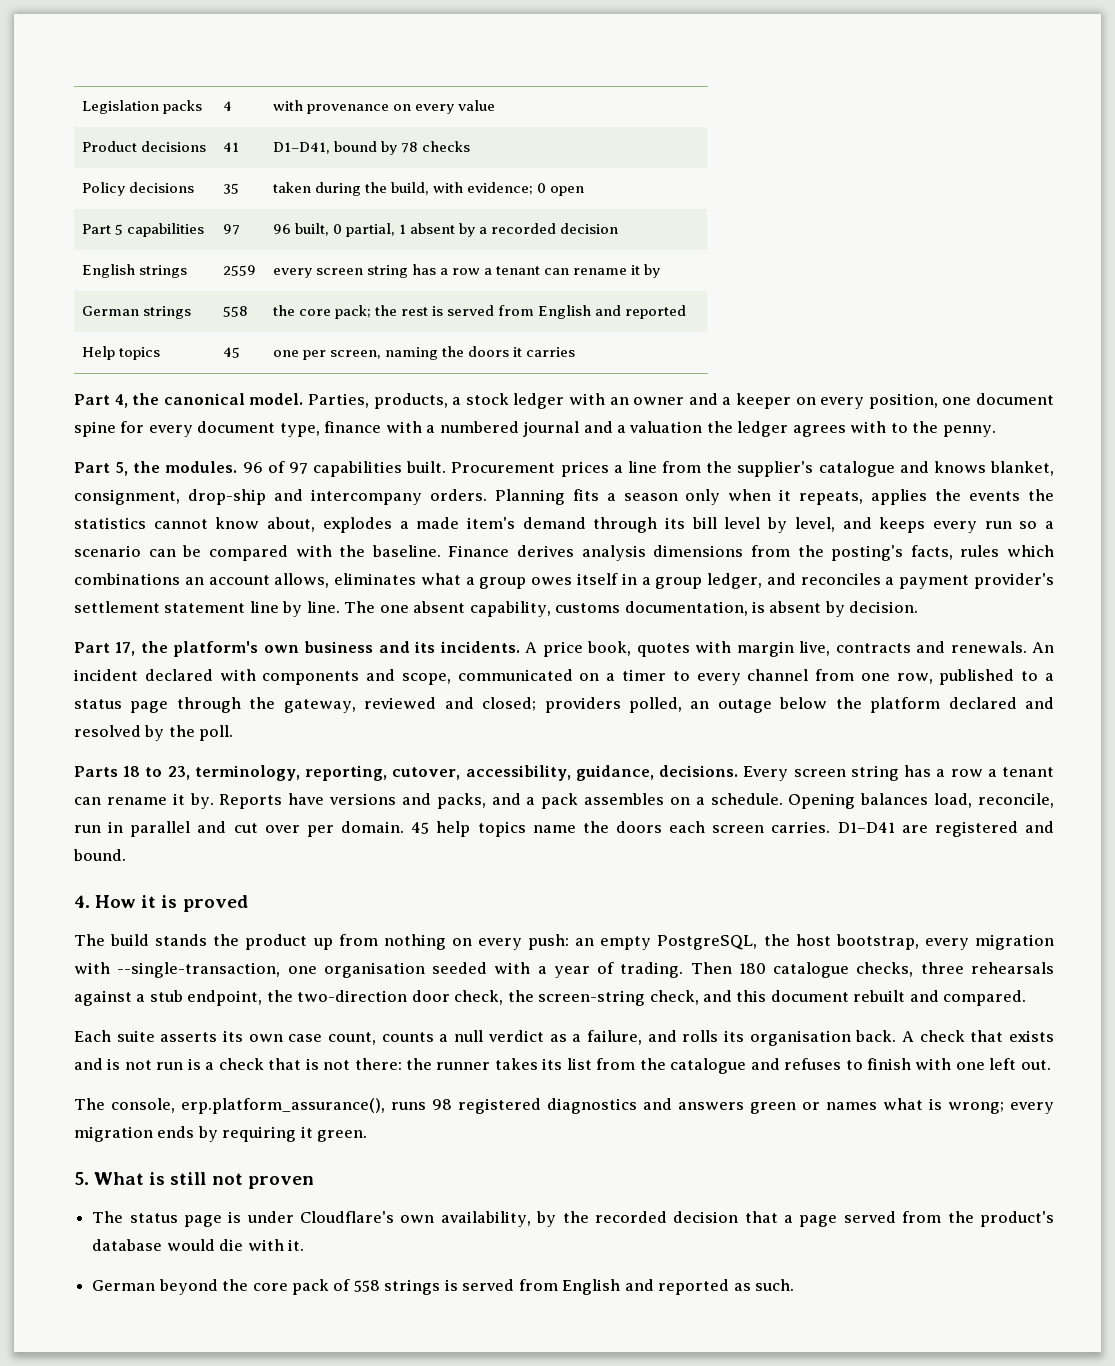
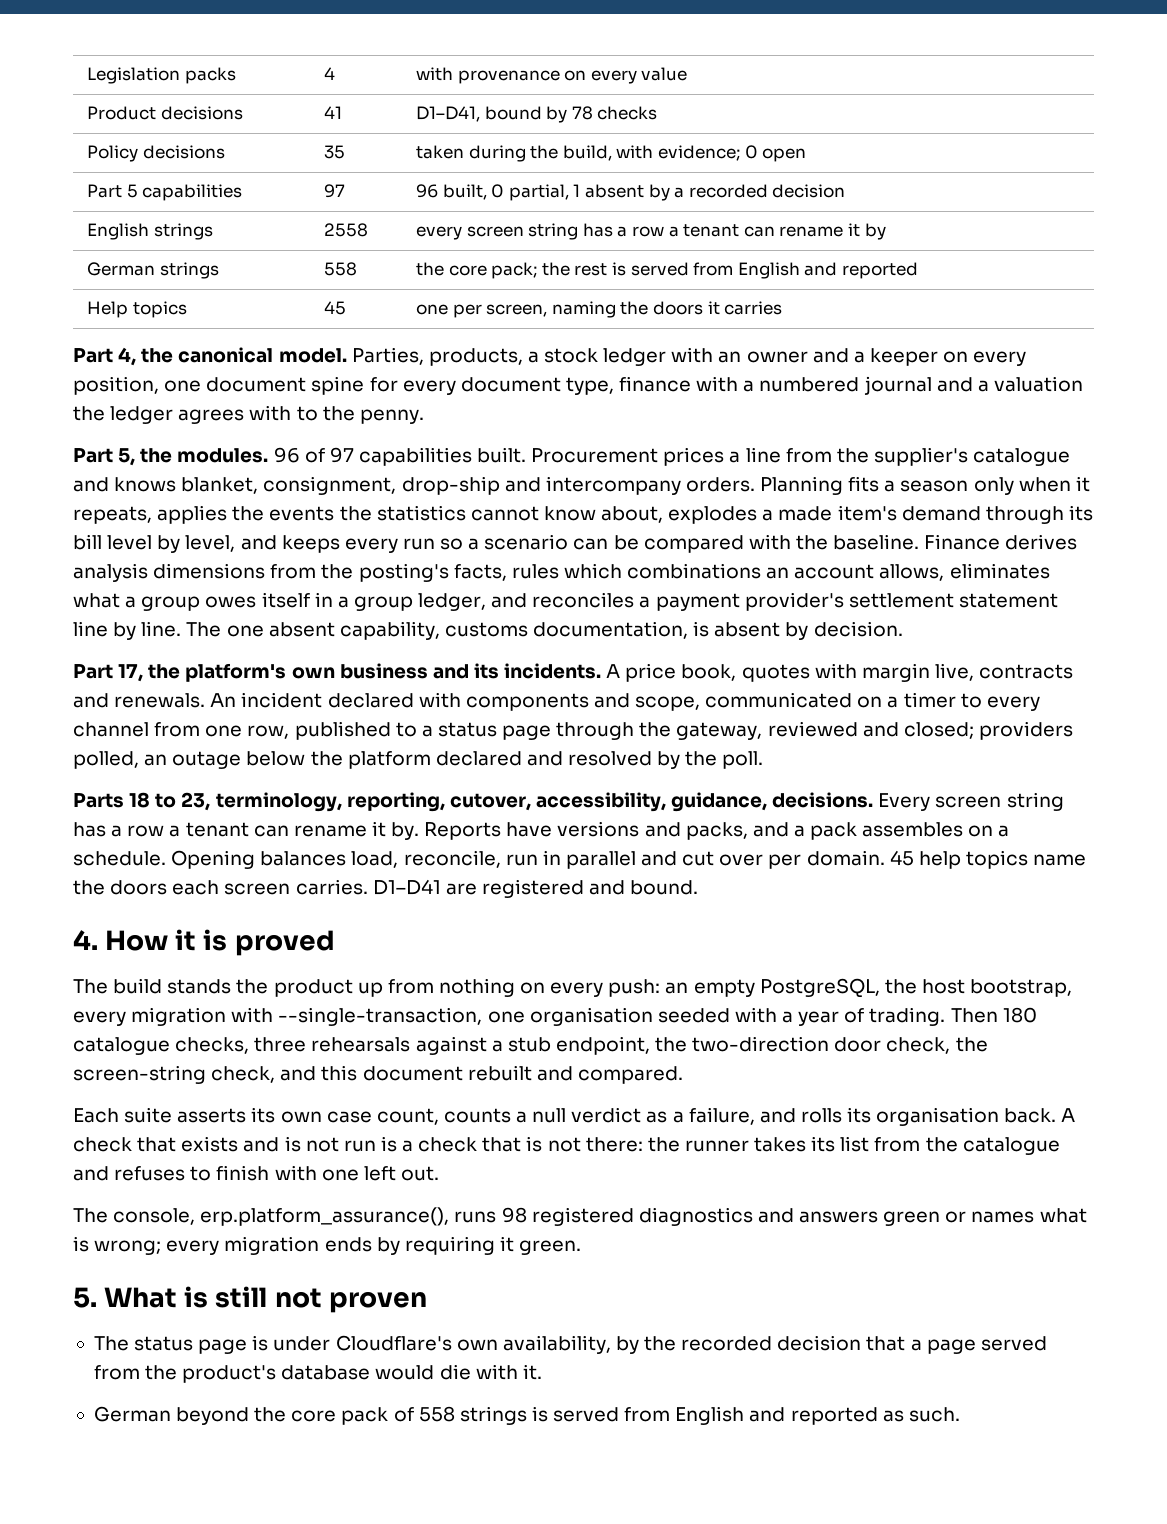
- English strings | 2559 | every screen string has a row a tenant can rename it by
+ English strings | 2558 | every screen string has a row a tenant can rename it by

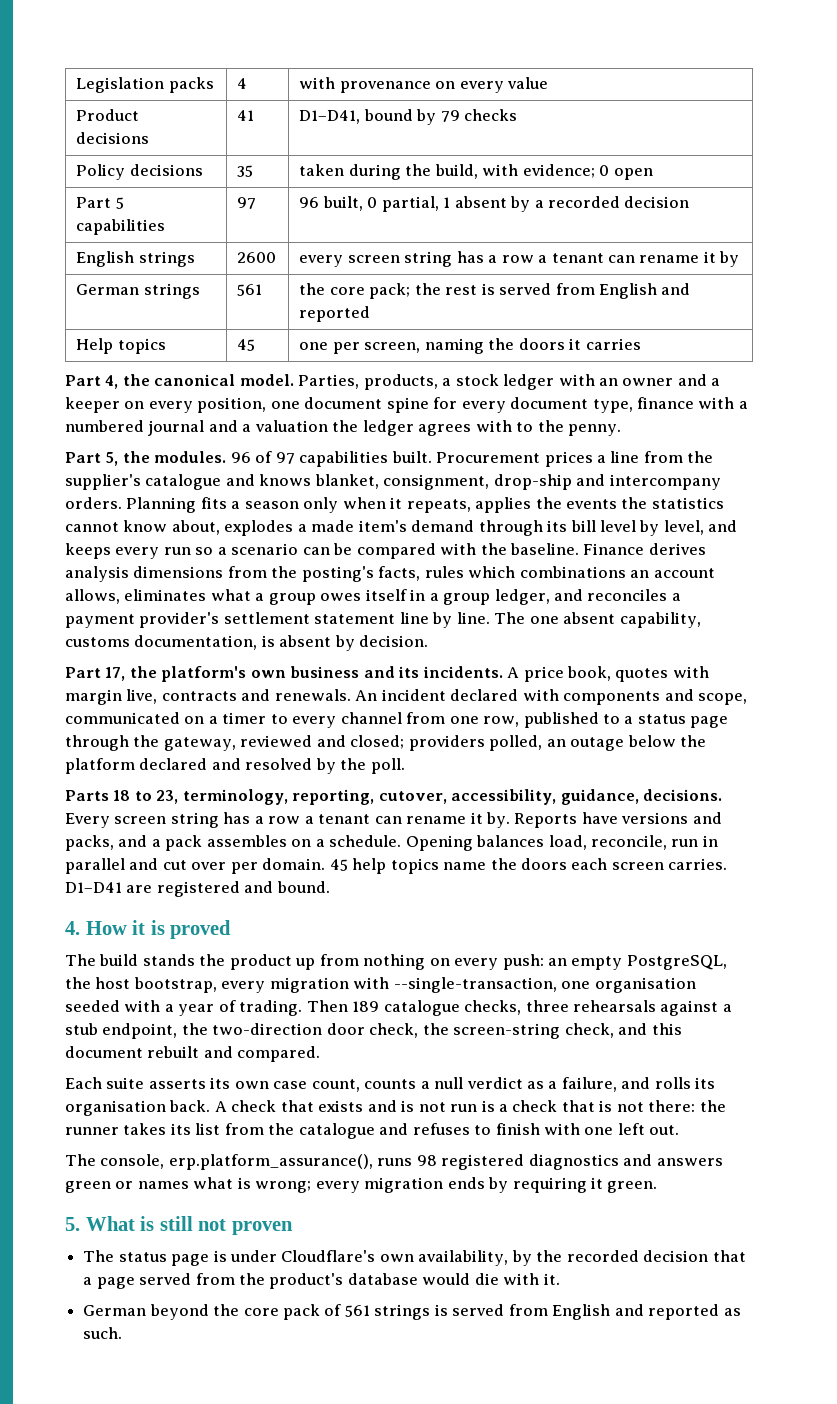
- Product decisions | 41 | D1–D41, bound by 78 checks
+ Product decisions | 41 | D1–D41, bound by 79 checks
- English strings | 2558 | every screen string has a row a tenant can rename it by
+ English strings | 2600 | every screen string has a row a tenant can rename it by
- German strings | 558 | the core pack; the rest is served from English and reported
+ German strings | 561 | the core pack; the rest is served from English and reported
- Then 180 catalogue checks, three rehearsals against a stub endpoint, the two-direction door check, the screen-string check, and this document rebuilt and compared.
+ Then 189 catalogue checks, three rehearsals against a stub endpoint, the two-direction door check, the screen-string check, and this document rebuilt and compared.
- German beyond the core pack of 558 strings is served from English and reported as such.
+ German beyond the core pack of 561 strings is served from English and reported as such.

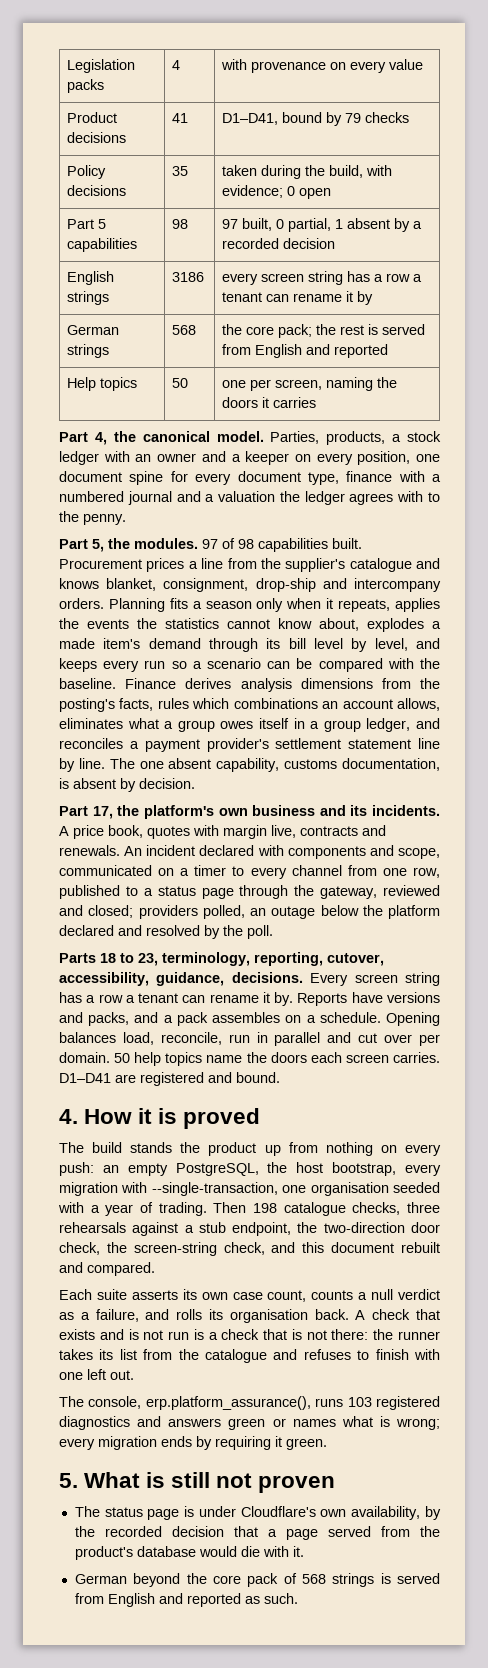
- Part 5 capabilities | 97 | 96 built, 0 partial, 1 absent by a recorded decision
+ Part 5 capabilities | 98 | 97 built, 0 partial, 1 absent by a recorded decision
- English strings | 2600 | every screen string has a row a tenant can rename it by
+ English strings | 3186 | every screen string has a row a tenant can rename it by
- German strings | 561 | the core pack; the rest is served from English and reported
+ German strings | 568 | the core pack; the rest is served from English and reported
- Help topics | 45 | one per screen, naming the doors it carries
+ Help topics | 50 | one per screen, naming the doors it carries
- 96 of 97 capabilities built.
+ 97 of 98 capabilities built.
- 45 help topics name the doors each screen carries.
+ 50 help topics name the doors each screen carries.
- Then 189 catalogue checks, three rehearsals against a stub endpoint, the two-direction door check, the screen-string check, and this document rebuilt and compared.
+ Then 198 catalogue checks, three rehearsals against a stub endpoint, the two-direction door check, the screen-string check, and this document rebuilt and compared.
- The console, erp.platform_assurance(), runs 98 registered diagnostics and answers green or names what is wrong; every migration ends by requiring it green.
+ The console, erp.platform_assurance(), runs 103 registered diagnostics and answers green or names what is wrong; every migration ends by requiring it green.
- German beyond the core pack of 561 strings is served from English and reported as such.
+ German beyond the core pack of 568 strings is served from English and reported as such.

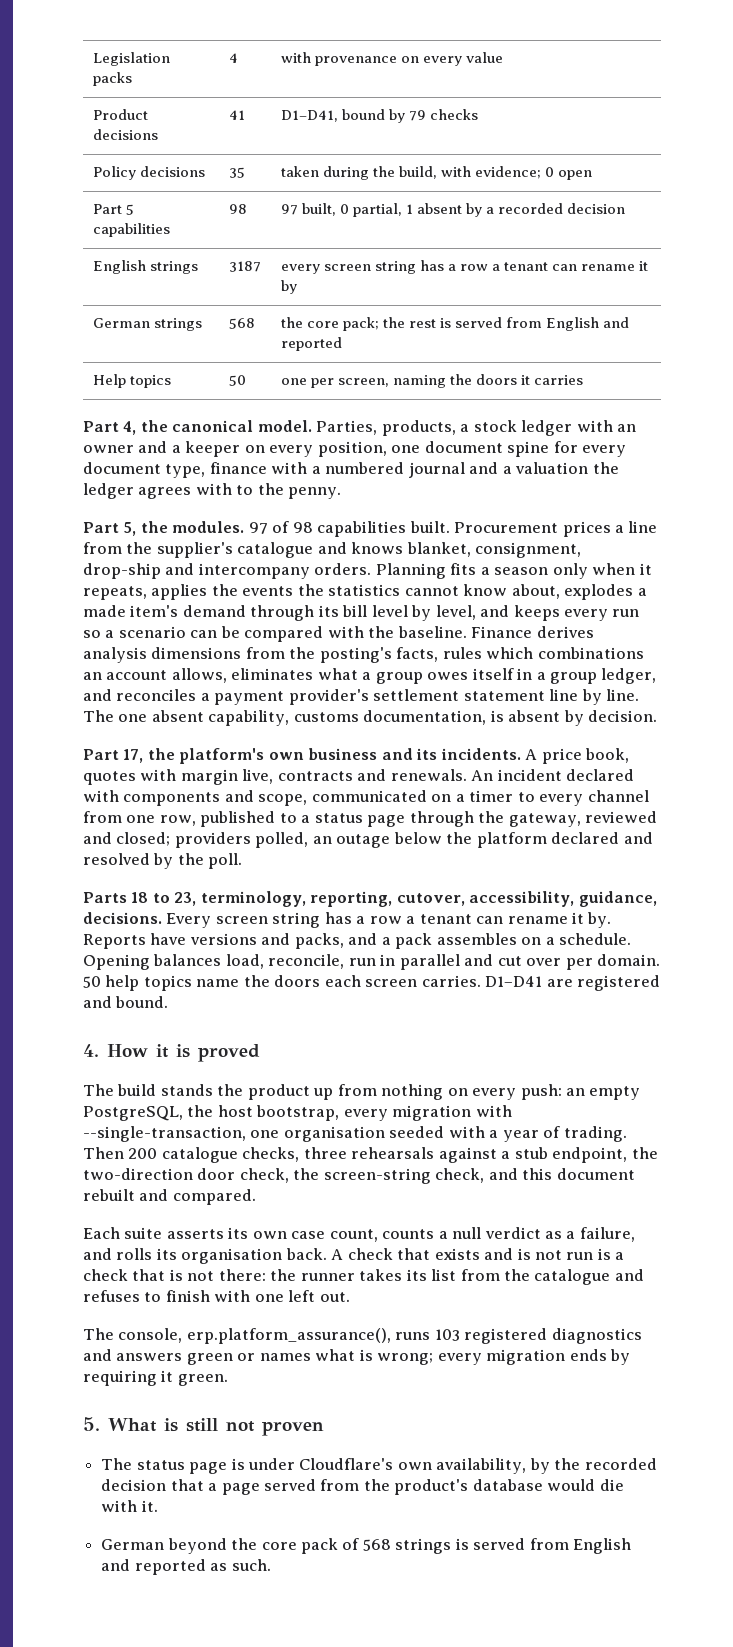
- English strings | 3186 | every screen string has a row a tenant can rename it by
+ English strings | 3187 | every screen string has a row a tenant can rename it by
- Then 198 catalogue checks, three rehearsals against a stub endpoint, the two-direction door check, the screen-string check, and this document rebuilt and compared.
+ Then 200 catalogue checks, three rehearsals against a stub endpoint, the two-direction door check, the screen-string check, and this document rebuilt and compared.

